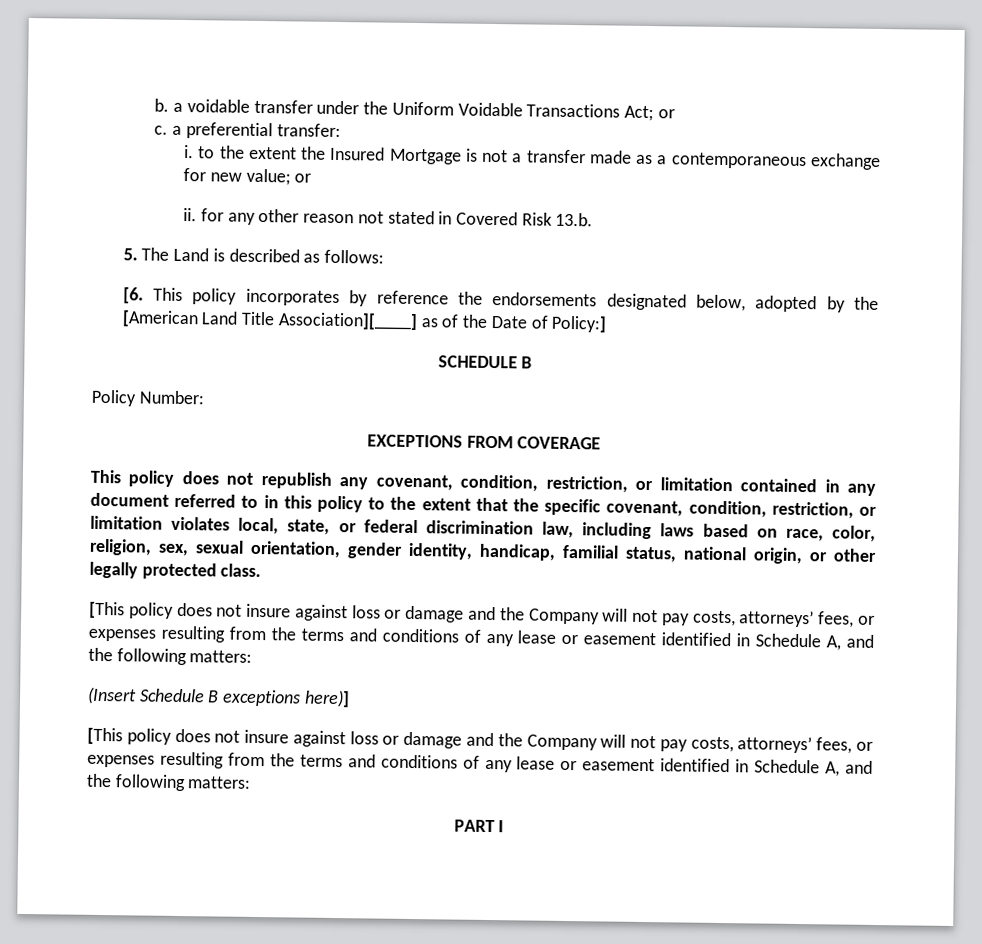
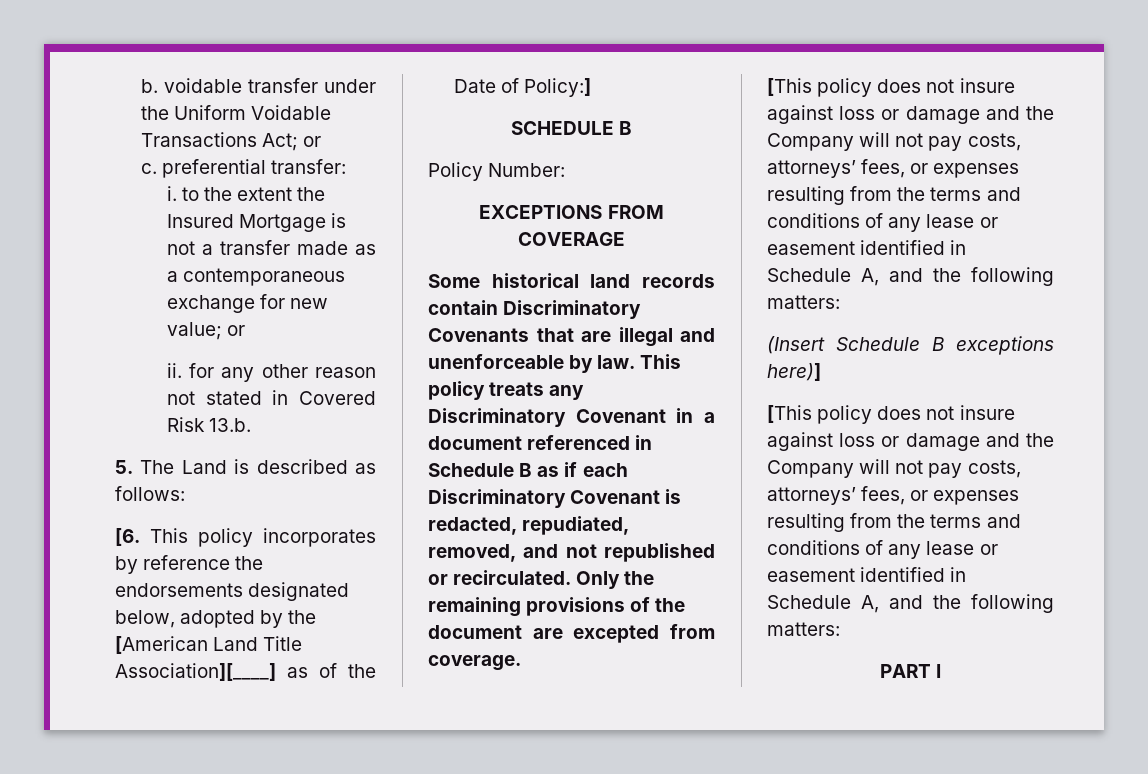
- b. a voidable transfer under the Uniform Voidable Transactions Act; or
+ b. voidable transfer under the Uniform Voidable Transactions Act; or
- c. a preferential transfer:
+ c. preferential transfer:
- This policy does not republish any covenant, condition, restriction, or limitation contained in any document referred to in this policy to the extent that the specific covenant, condition, restriction, or limitation violates local, state, or federal discrimination law, including laws based on race, color, religion, sex, sexual orientation, gender identity, handicap, familial status, national origin, or other legally protected class.
+ Some historical land records contain Discriminatory Covenants that are illegal and unenforceable by law. This policy treats any Discriminatory Covenant in a document referenced in Schedule B as if each Discriminatory Covenant is redacted, repudiated, removed, and not republished or recirculated. Only the remaining provisions of the document are excepted from coverage.

